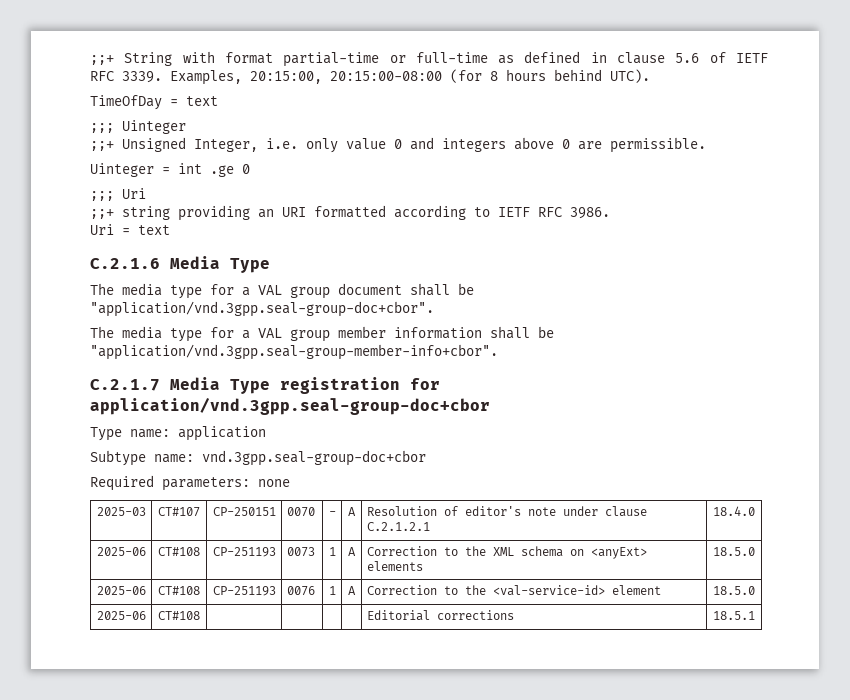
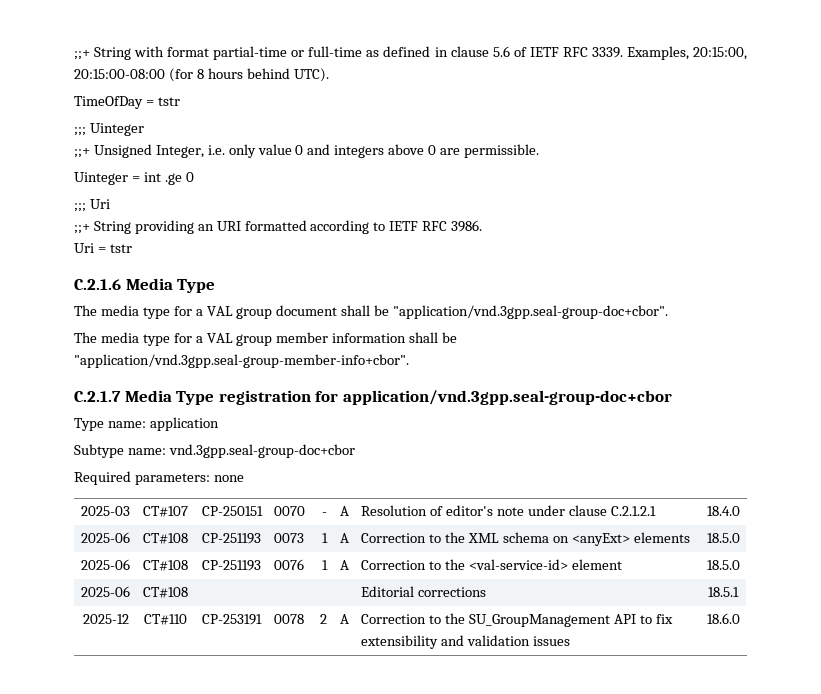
- TimeOfDay = text
+ TimeOfDay = tstr
- ;;+ string providing an URI formatted according to IETF RFC 3986.
+ ;;+ String providing an URI formatted according to IETF RFC 3986.
- Uri = text
+ Uri = tstr
+ 2025-12 | CT#110 | CP-253191 | 0078 | 2 | A | Correction to the SU_GroupManagement API to fix extensibility and validation issues | 18.6.0

